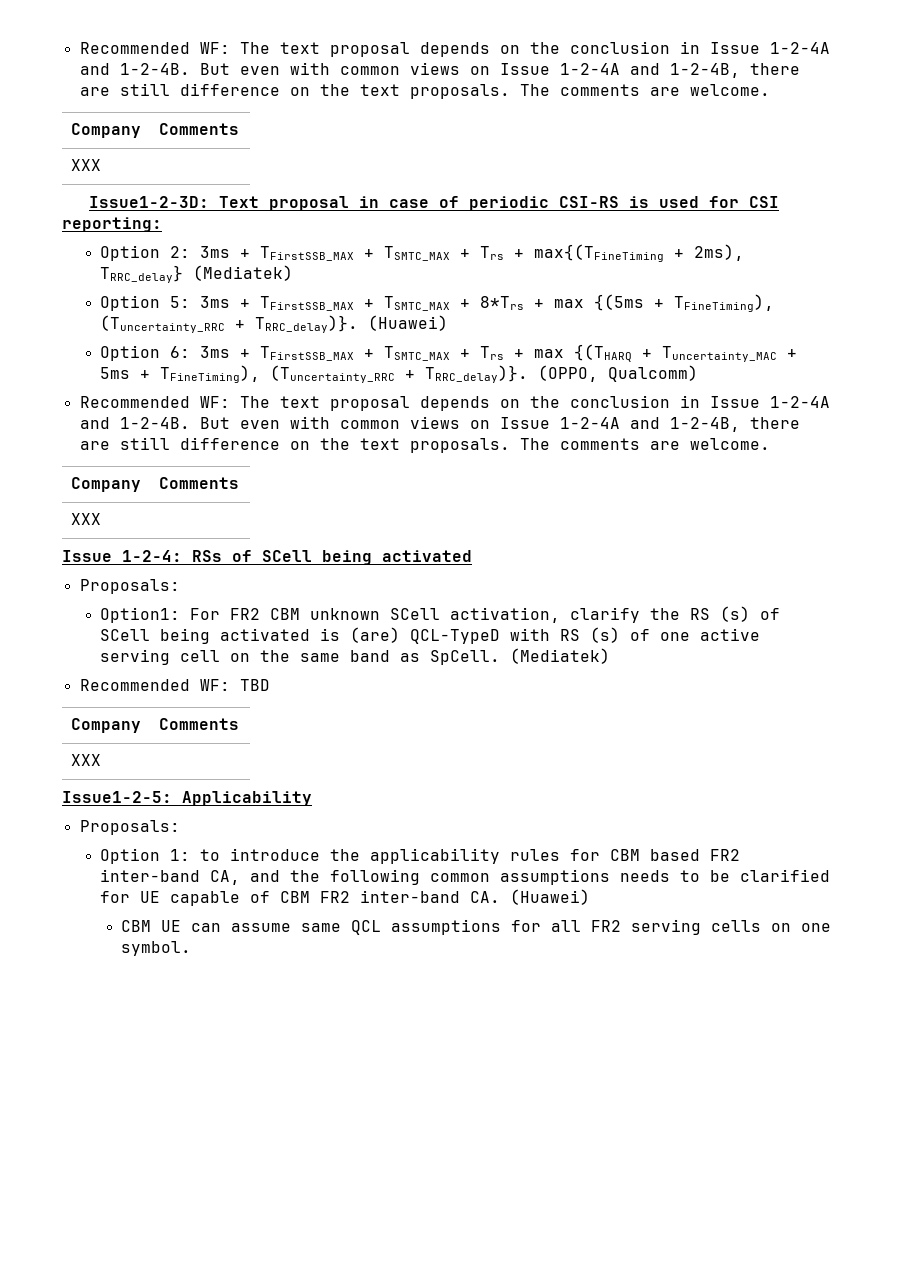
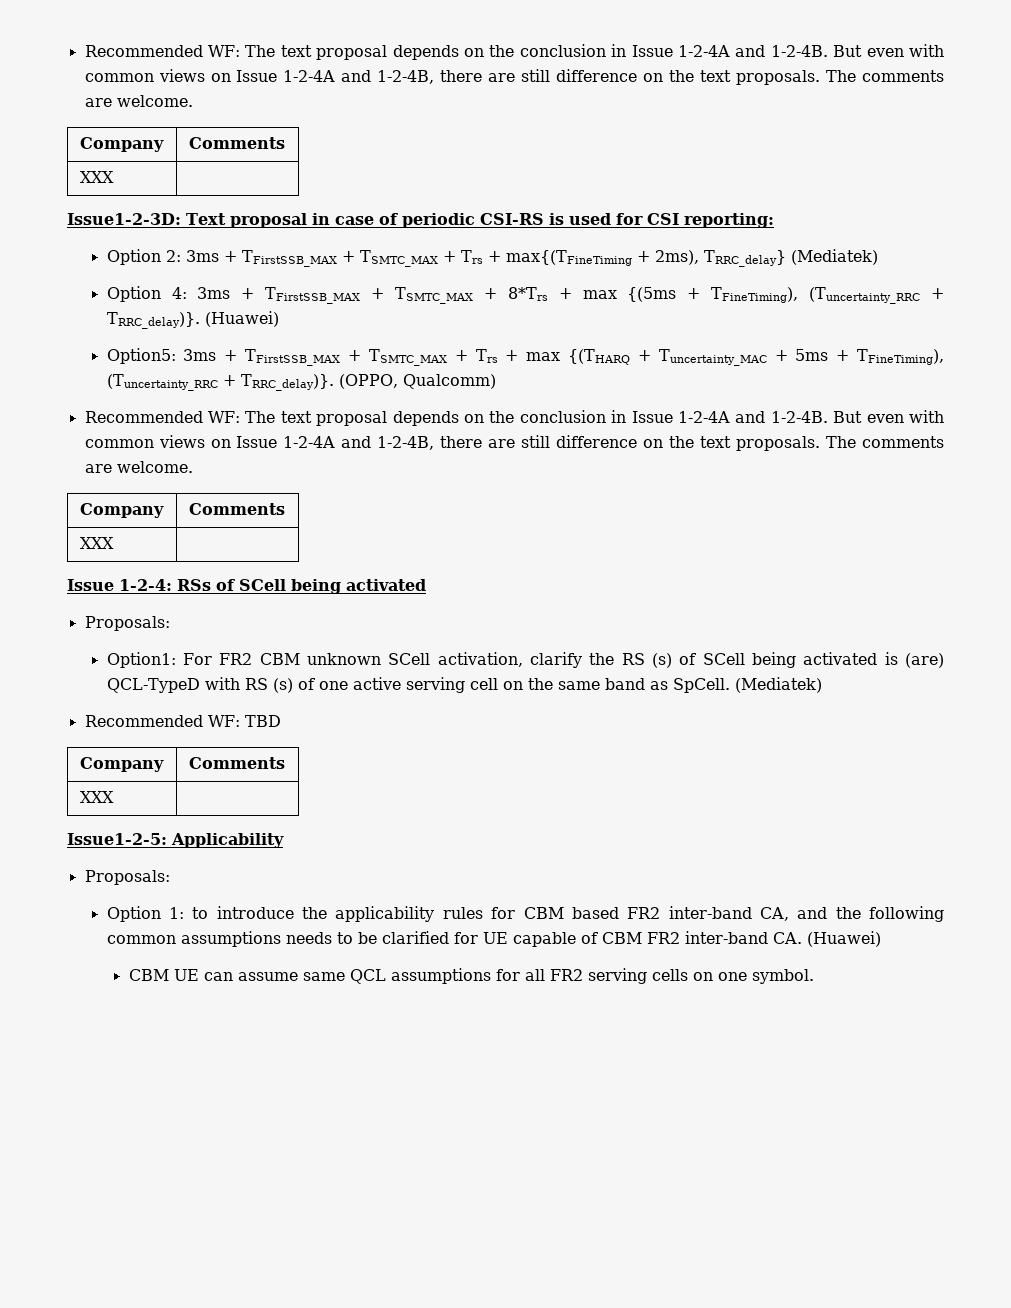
- Option 5: 3ms + TFirstSSB_MAX + TSMTC_MAX + 8*Trs + max {(5ms + TFineTiming), (Tuncertainty_RRC + TRRC_delay)}.
+ Option 4: 3ms + TFirstSSB_MAX + TSMTC_MAX + 8*Trs + max {(5ms + TFineTiming), (Tuncertainty_RRC + TRRC_delay)}.
- Option 6: 3ms + TFirstSSB_MAX + TSMTC_MAX + Trs + max {(THARQ + Tuncertainty_MAC + 5ms + TFineTiming), (Tuncertainty_RRC + TRRC_delay)}.
+ Option5: 3ms + TFirstSSB_MAX + TSMTC_MAX + Trs + max {(THARQ + Tuncertainty_MAC + 5ms + TFineTiming), (Tuncertainty_RRC + TRRC_delay)}.

